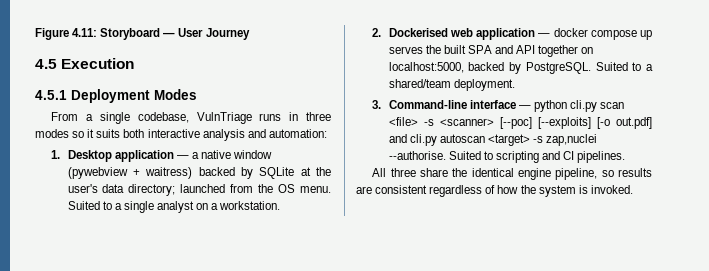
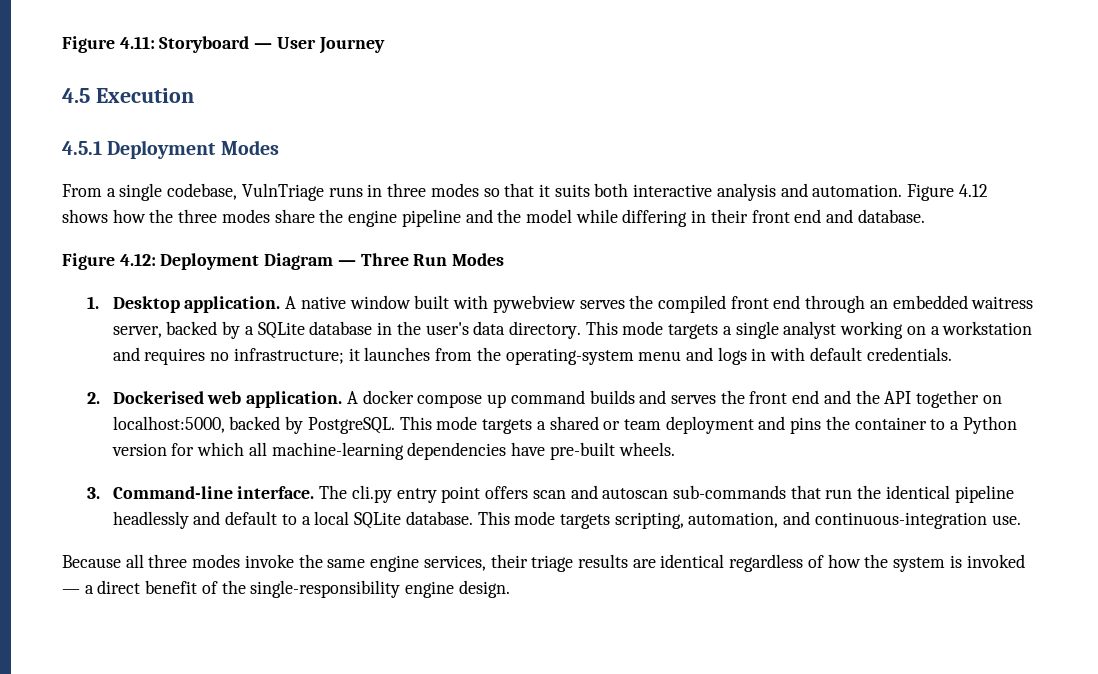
- From a single codebase, VulnTriage runs in three modes so it suits both interactive analysis and automation:
- 1. Desktop application — a native window (pywebview + waitress) backed by SQLite at the user's data directory; launched from the OS menu. Suited to a single analyst on a workstation.
+ From a single codebase, VulnTriage runs in three modes so that it suits both interactive analysis and automation. Figure 4.12 shows how the three modes share the engine pipeline and the model while differing in their front end and database.
+ Figure 4.12: Deployment Diagram — Three Run Modes
+ 1. Desktop application. A native window built with pywebview serves the compiled front end through an embedded waitress server, backed by a SQLite database in the user's data directory. This mode targets a single analyst working on a workstation and requires no infrastructure; it launches from the operating-system menu and logs in with default credentials.
- 2. Dockerised web application — docker compose up serves the built SPA and API together on localhost:5000, backed by PostgreSQL.
+ 2. Dockerised web application. A docker compose up command builds and serves the front end and the API together on localhost:5000, backed by PostgreSQL.
- Suited to a shared/team deployment.
- 3. Command-line interface — python cli.py scan <file> -s <scanner> [--poc] [--exploits] [-o out.pdf] and cli.py autoscan <target> -s zap,nuclei --authorise. Suited to scripting and CI pipelines.
- All three share the identical engine pipeline, so results are consistent regardless of how the system is invoked.
+ This mode targets a shared or team deployment and pins the container to a Python version for which all machine-learning dependencies have pre-built wheels.
+ 3. Command-line interface. The cli.py entry point offers scan and autoscan sub-commands that run the identical pipeline headlessly and default to a local SQLite database. This mode targets scripting, automation, and continuous-integration use.
+ Because all three modes invoke the same engine services, their triage results are identical regardless of how the system is invoked — a direct benefit of the single-responsibility engine design.

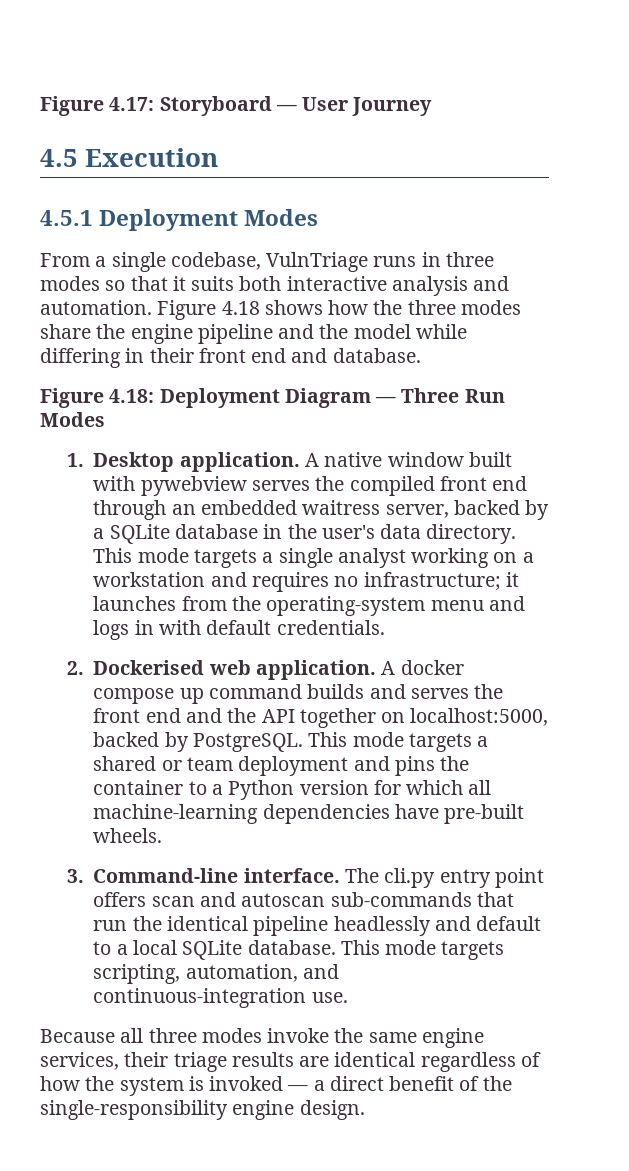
- Figure 4.11: Storyboard — User Journey
+ Figure 4.17: Storyboard — User Journey
- Figure 4.12 shows how the three modes share the engine pipeline and the model while differing in their front end and database.
+ Figure 4.18 shows how the three modes share the engine pipeline and the model while differing in their front end and database.
- Figure 4.12: Deployment Diagram — Three Run Modes
+ Figure 4.18: Deployment Diagram — Three Run Modes

